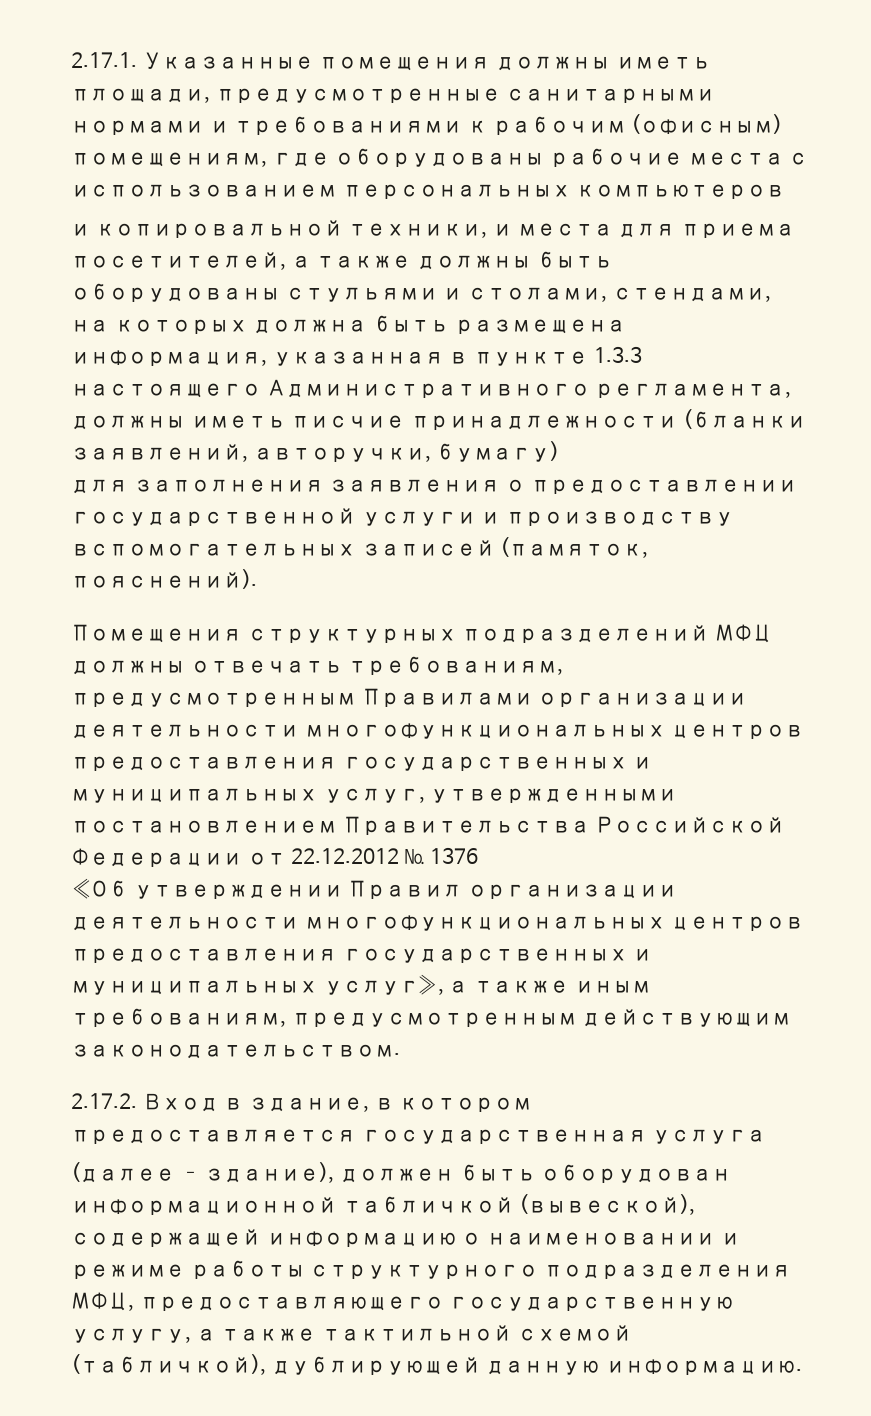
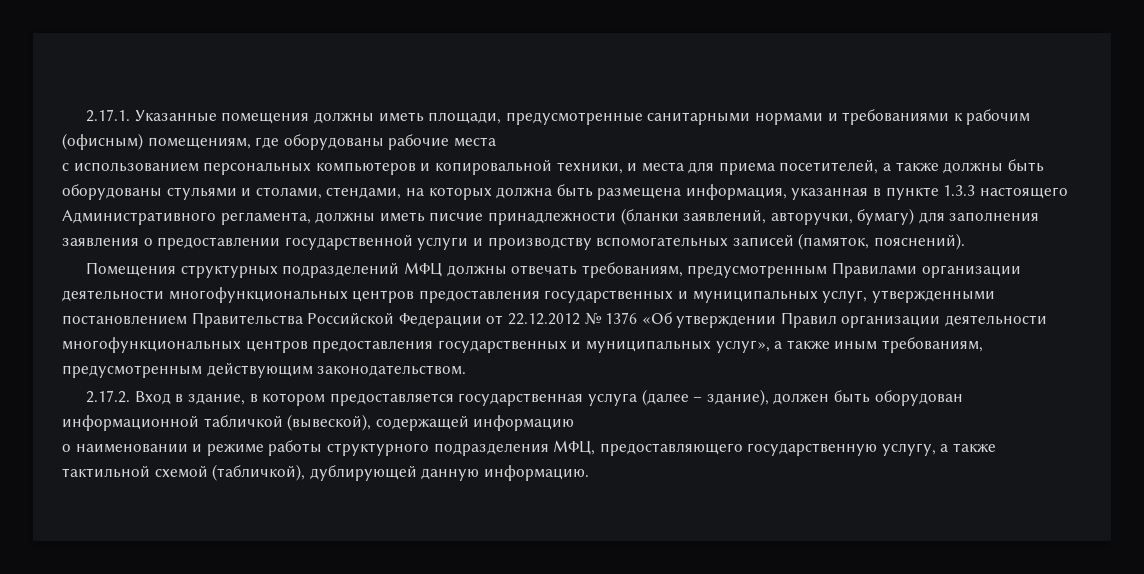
- 2.17.1. Указанные помещения должны иметь площади, предусмотренные санитарными нормами и требованиями к рабочим (офисным) помещениям, где оборудованы рабочие места с использованием персональных компьютеров
- и копировальной техники, и места для приема посетителей, а также должны быть оборудованы стульями и столами, стендами, на которых должна быть размещена информация, указанная в пункте 1.3.3 настоящего Административного регламента, должны иметь писчие принадлежности (бланки заявлений, авторучки, бумагу)
- для заполнения заявления о предоставлении государственной услуги и производству вспомогательных записей (памяток, пояснений).
+ 2.17.1. Указанные помещения должны иметь площади, предусмотренные санитарными нормами и требованиями к рабочим (офисным) помещениям, где оборудованы рабочие места
+ с использованием персональных компьютеров и копировальной техники, и места для приема посетителей, а также должны быть оборудованы стульями и столами, стендами, на которых должна быть размещена информация, указанная в пункте 1.3.3 настоящего Административного регламента, должны иметь писчие принадлежности (бланки заявлений, авторучки, бумагу) для заполнения заявления о предоставлении государственной услуги и производству вспомогательных записей (памяток, пояснений).
- Помещения структурных подразделений МФЦ должны отвечать требованиям, предусмотренным Правилами организации деятельности многофункциональных центров предоставления государственных и муниципальных услуг, утвержденными постановлением Правительства Российской Федерации от 22.12.2012 № 1376
- «Об утверждении Правил организации деятельности многофункциональных центров предоставления государственных и муниципальных услуг», а также иным требованиям, предусмотренным действующим законодательством.
+ Помещения структурных подразделений МФЦ должны отвечать требованиям, предусмотренным Правилами организации деятельности многофункциональных центров предоставления государственных и муниципальных услуг, утвержденными постановлением Правительства Российской Федерации от 22.12.2012 № 1376 «Об утверждении Правил организации деятельности многофункциональных центров предоставления государственных и муниципальных услуг», а также иным требованиям, предусмотренным действующим законодательством.
- 2.17.2. Вход в здание, в котором предоставляется государственная услуга
- (далее – здание), должен быть оборудован информационной табличкой (вывеской), содержащей информацию о наименовании и режиме работы структурного подразделения МФЦ, предоставляющего государственную услугу, а также тактильной схемой (табличкой), дублирующей данную информацию.
+ 2.17.2. Вход в здание, в котором предоставляется государственная услуга (далее – здание), должен быть оборудован информационной табличкой (вывеской), содержащей информацию
+ о наименовании и режиме работы структурного подразделения МФЦ, предоставляющего государственную услугу, а также тактильной схемой (табличкой), дублирующей данную информацию.

